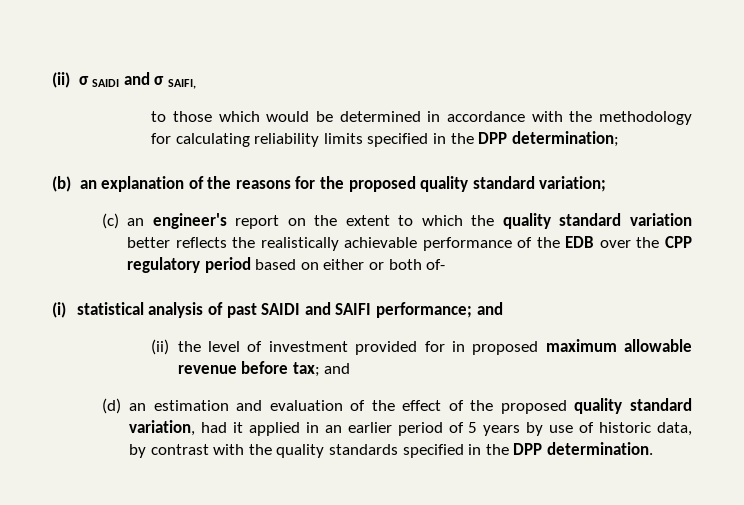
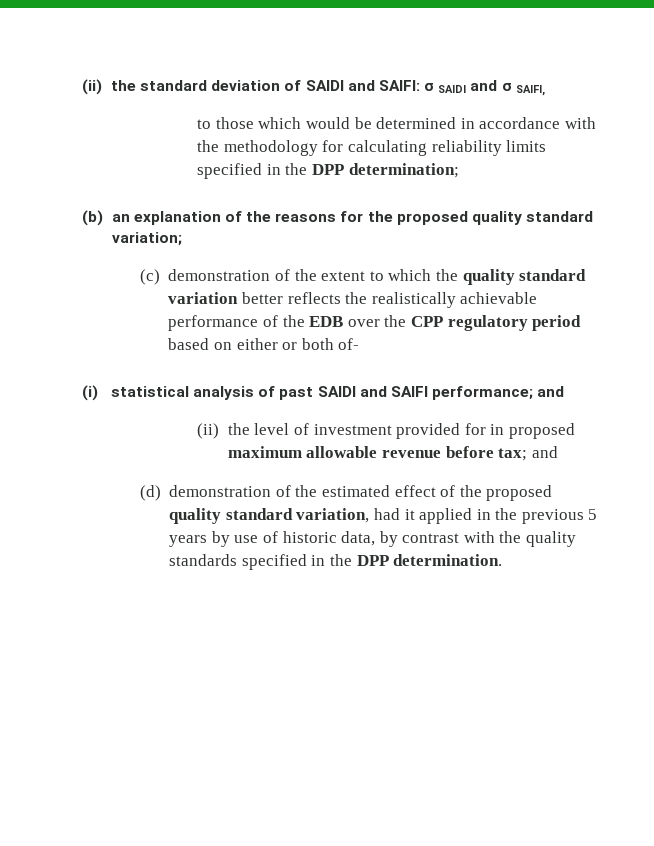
- (ii) σ SAIDI and σ SAIFI,
+ (ii) the standard deviation of SAIDI and SAIFI: σ SAIDI and σ SAIFI,
- (c) an engineer's report on the extent to which the quality standard variation better reflects the realistically achievable performance of the EDB over the CPP regulatory period based on either or both of-
+ (c) demonstration of the extent to which the quality standard variation better reflects the realistically achievable performance of the EDB over the CPP regulatory period based on either or both of-
- (d) an estimation and evaluation of the effect of the proposed quality standard variation, had it applied in an earlier period of 5 years by use of historic data, by contrast with the quality standards specified in the DPP determination.
+ (d) demonstration of the estimated effect of the proposed quality standard variation, had it applied in the previous 5 years by use of historic data, by contrast with the quality standards specified in the DPP determination.

